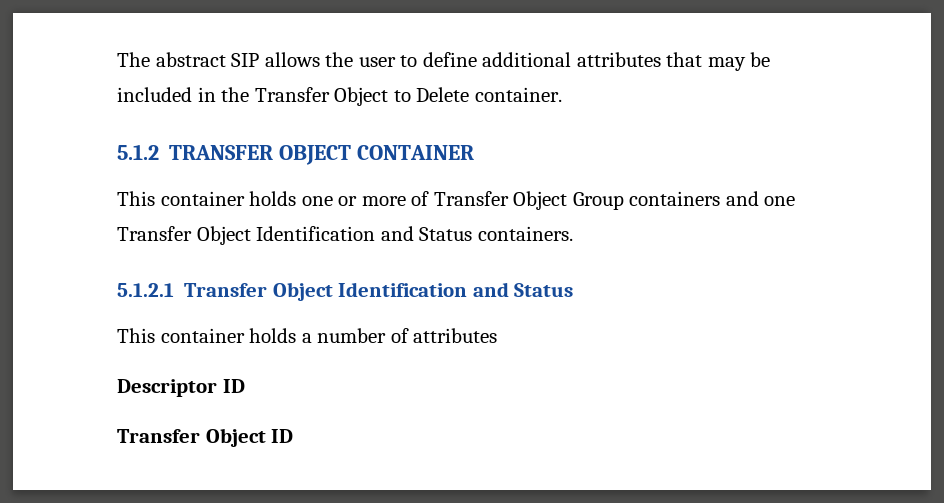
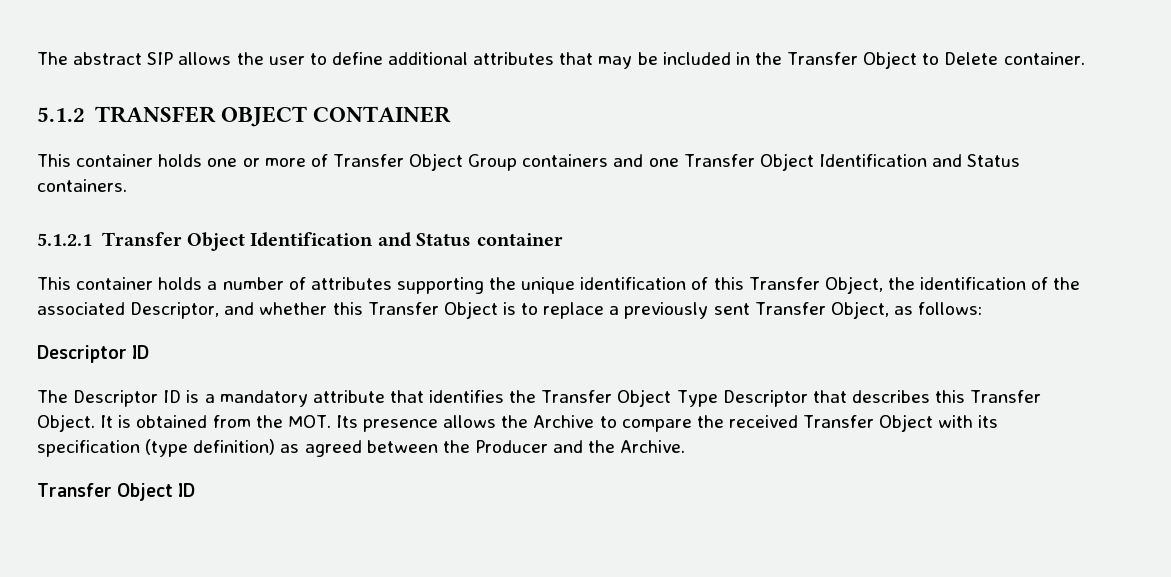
- 5.1.2.1 Transfer Object Identification and Status
+ 5.1.2.1 Transfer Object Identification and Status container
- This container holds a number of attributes
+ This container holds a number of attributes supporting the unique identification of this Transfer Object, the identification of the associated Descriptor, and whether this Transfer Object is to replace a previously sent Transfer Object, as follows:
  Descriptor ID
+ The Descriptor ID is a mandatory attribute that identifies the Transfer Object Type Descriptor that describes this Transfer Object. It is obtained from the MOT. Its presence allows the Archive to compare the received Transfer Object with its specification (type definition) as agreed between the Producer and the Archive.

